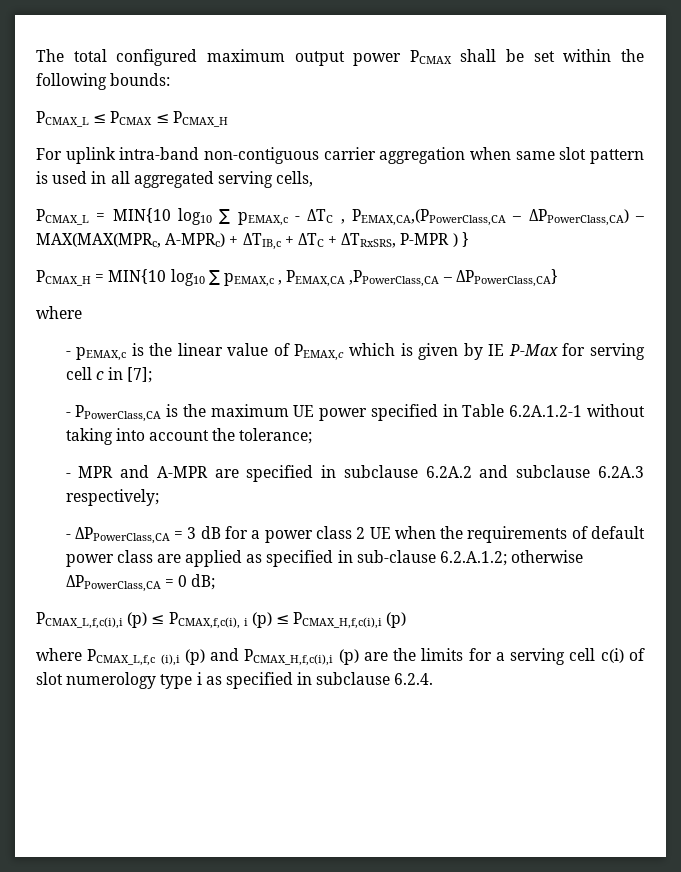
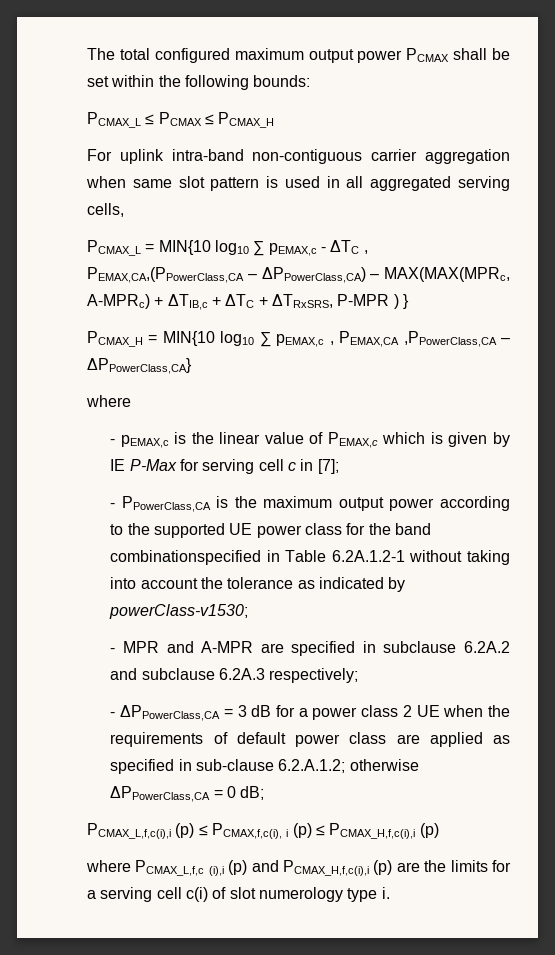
- - PPowerClass,CA is the maximum UE power specified in Table 6.2A.1.2-1 without taking into account the tolerance;
+ - PPowerClass,CA is the maximum output power according to the supported UE power class for the band combinationspecified in Table 6.2A.1.2-1 without taking into account the tolerance as indicated by powerClass-v1530;
- where PCMAX_L,f,c (i),i (p) and PCMAX_H,f,c(i),i (p) are the limits for a serving cell c(i) of slot numerology type i as specified in subclause 6.2.4.
+ where PCMAX_L,f,c (i),i (p) and PCMAX_H,f,c(i),i (p) are the limits for a serving cell c(i) of slot numerology type i.

